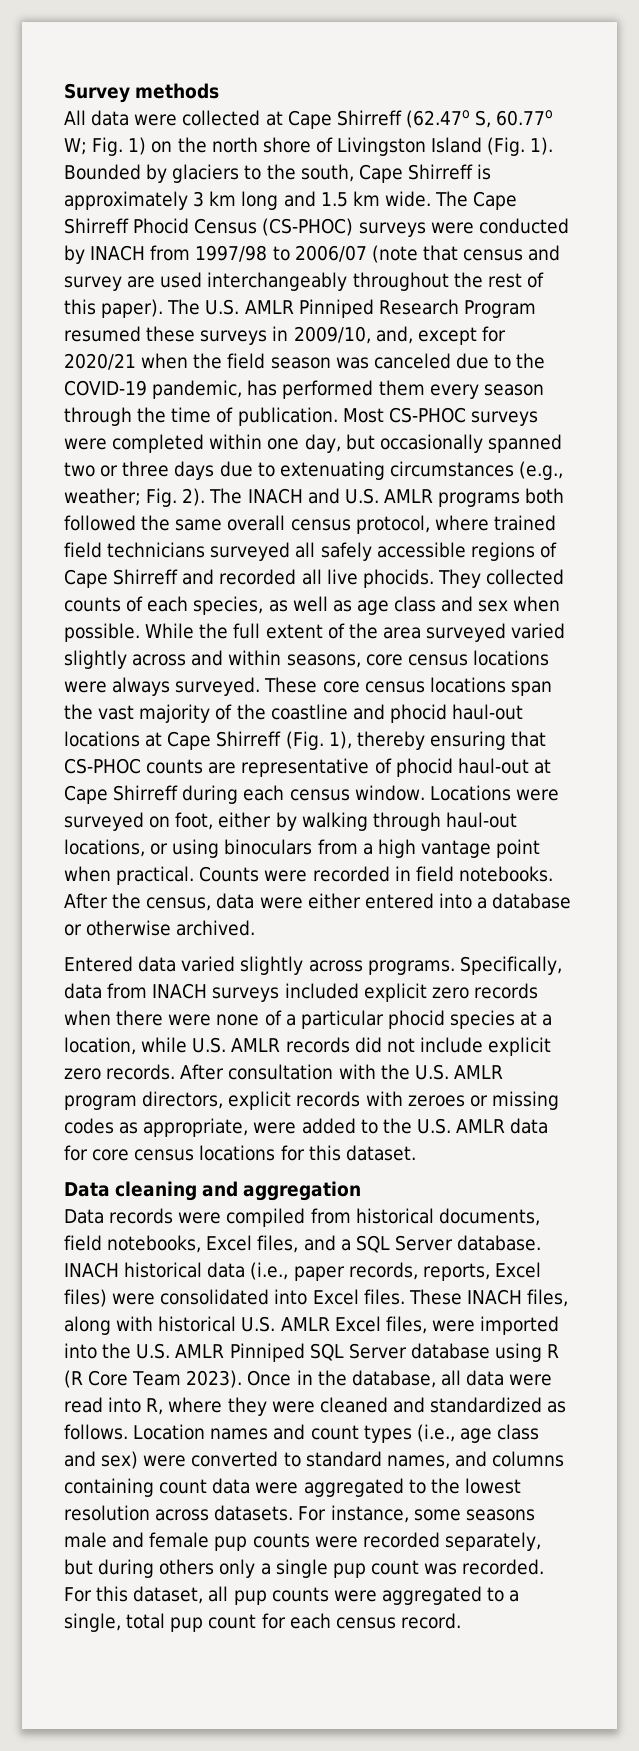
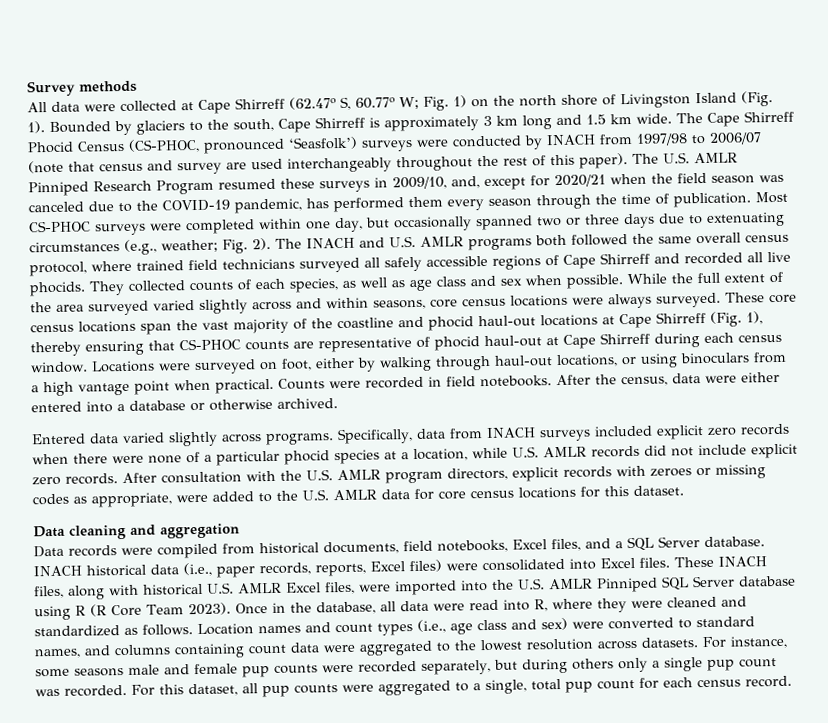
- The Cape Shirreff Phocid Census (CS-PHOC) surveys were conducted by INACH from 1997/98 to 2006/07 (note that census and survey are used interchangeably throughout the rest of this paper).
+ The Cape Shirreff Phocid Census (CS-PHOC, pronounced ‘Seasfolk’) surveys were conducted by INACH from 1997/98 to 2006/07 (note that census and survey are used interchangeably throughout the rest of this paper).

